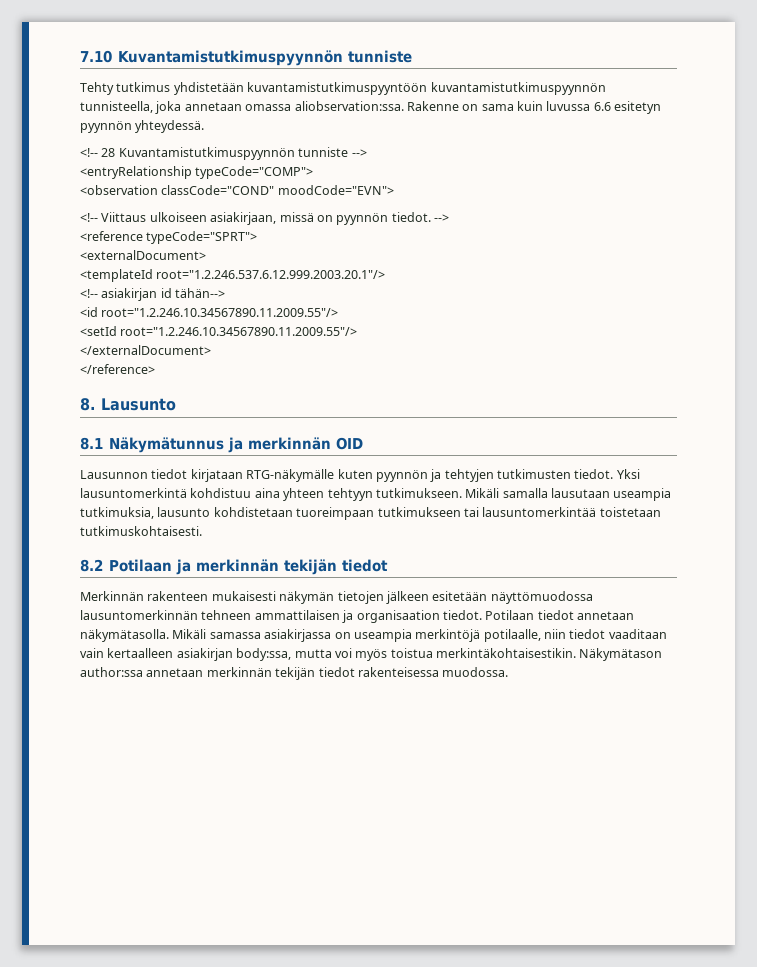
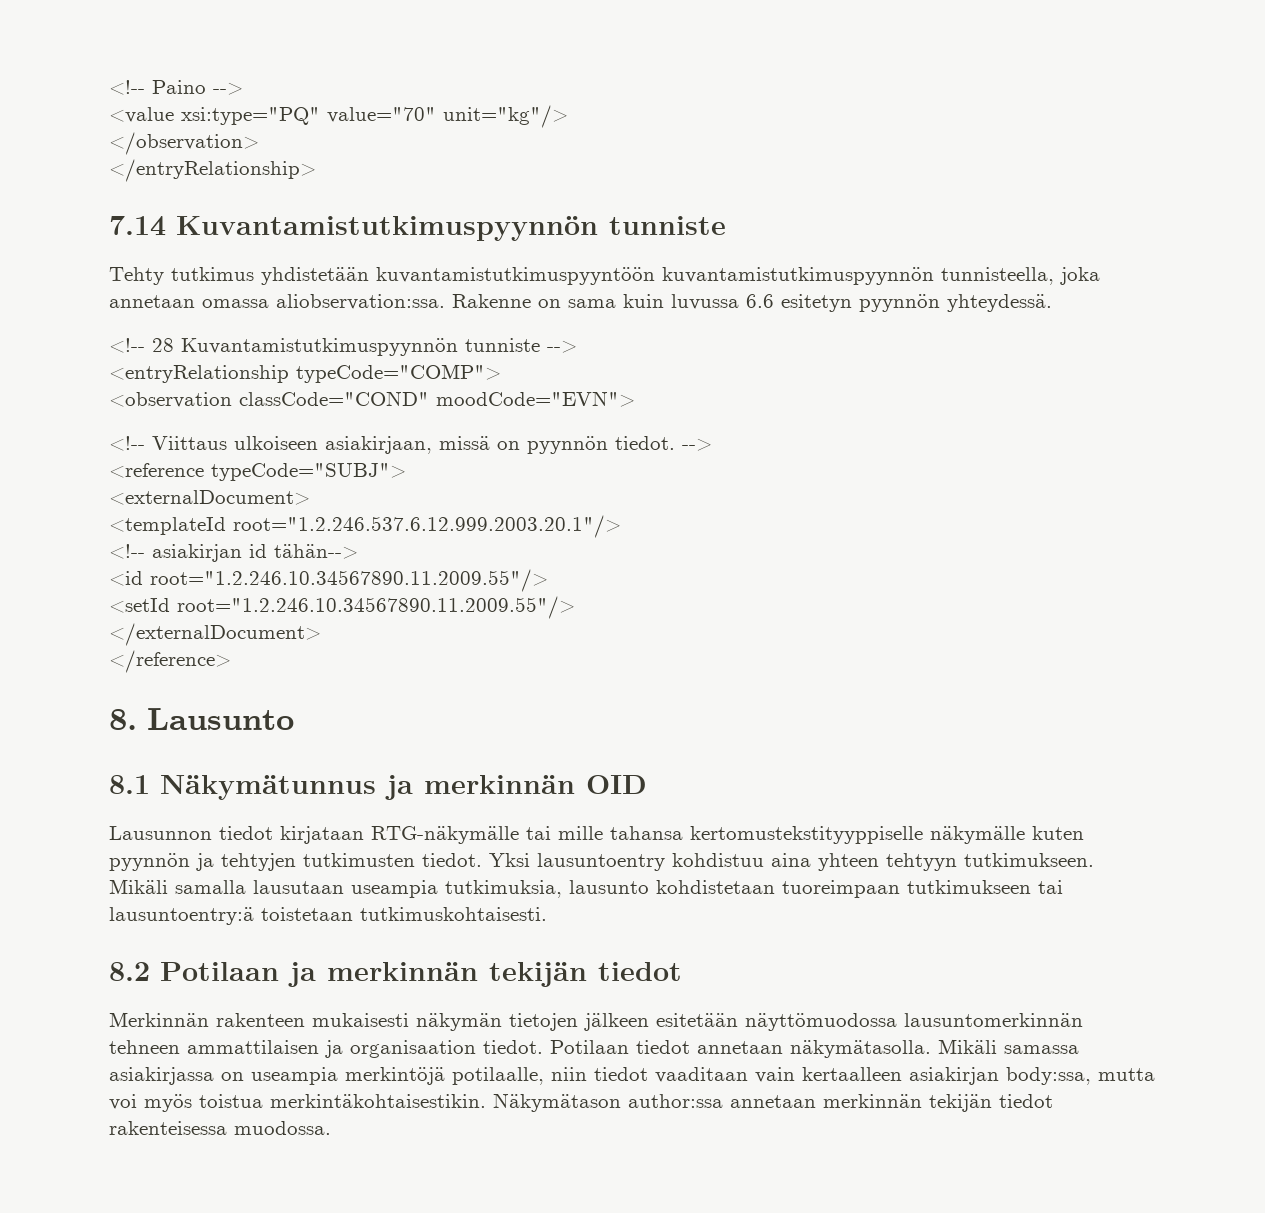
- 7.10 Kuvantamistutkimuspyynnön tunniste
+ <!-- Paino -->
+ <value xsi:type="PQ" value="70" unit="kg"/>
+ </observation>
+ </entryRelationship>
+ 7.14 Kuvantamistutkimuspyynnön tunniste
- <reference typeCode="SPRT">
+ <reference typeCode="SUBJ">
- Lausunnon tiedot kirjataan RTG-näkymälle kuten pyynnön ja tehtyjen tutkimusten tiedot.
+ Lausunnon tiedot kirjataan RTG-näkymälle tai mille tahansa kertomustekstityyppiselle näkymälle kuten pyynnön ja tehtyjen tutkimusten tiedot.
- Yksi lausuntomerkintä kohdistuu aina yhteen tehtyyn tutkimukseen.
+ Yksi lausuntoentry kohdistuu aina yhteen tehtyyn tutkimukseen.
- Mikäli samalla lausutaan useampia tutkimuksia, lausunto kohdistetaan tuoreimpaan tutkimukseen tai lausuntomerkintää toistetaan tutkimuskohtaisesti.
+ Mikäli samalla lausutaan useampia tutkimuksia, lausunto kohdistetaan tuoreimpaan tutkimukseen tai lausuntoentry:ä toistetaan tutkimuskohtaisesti.

